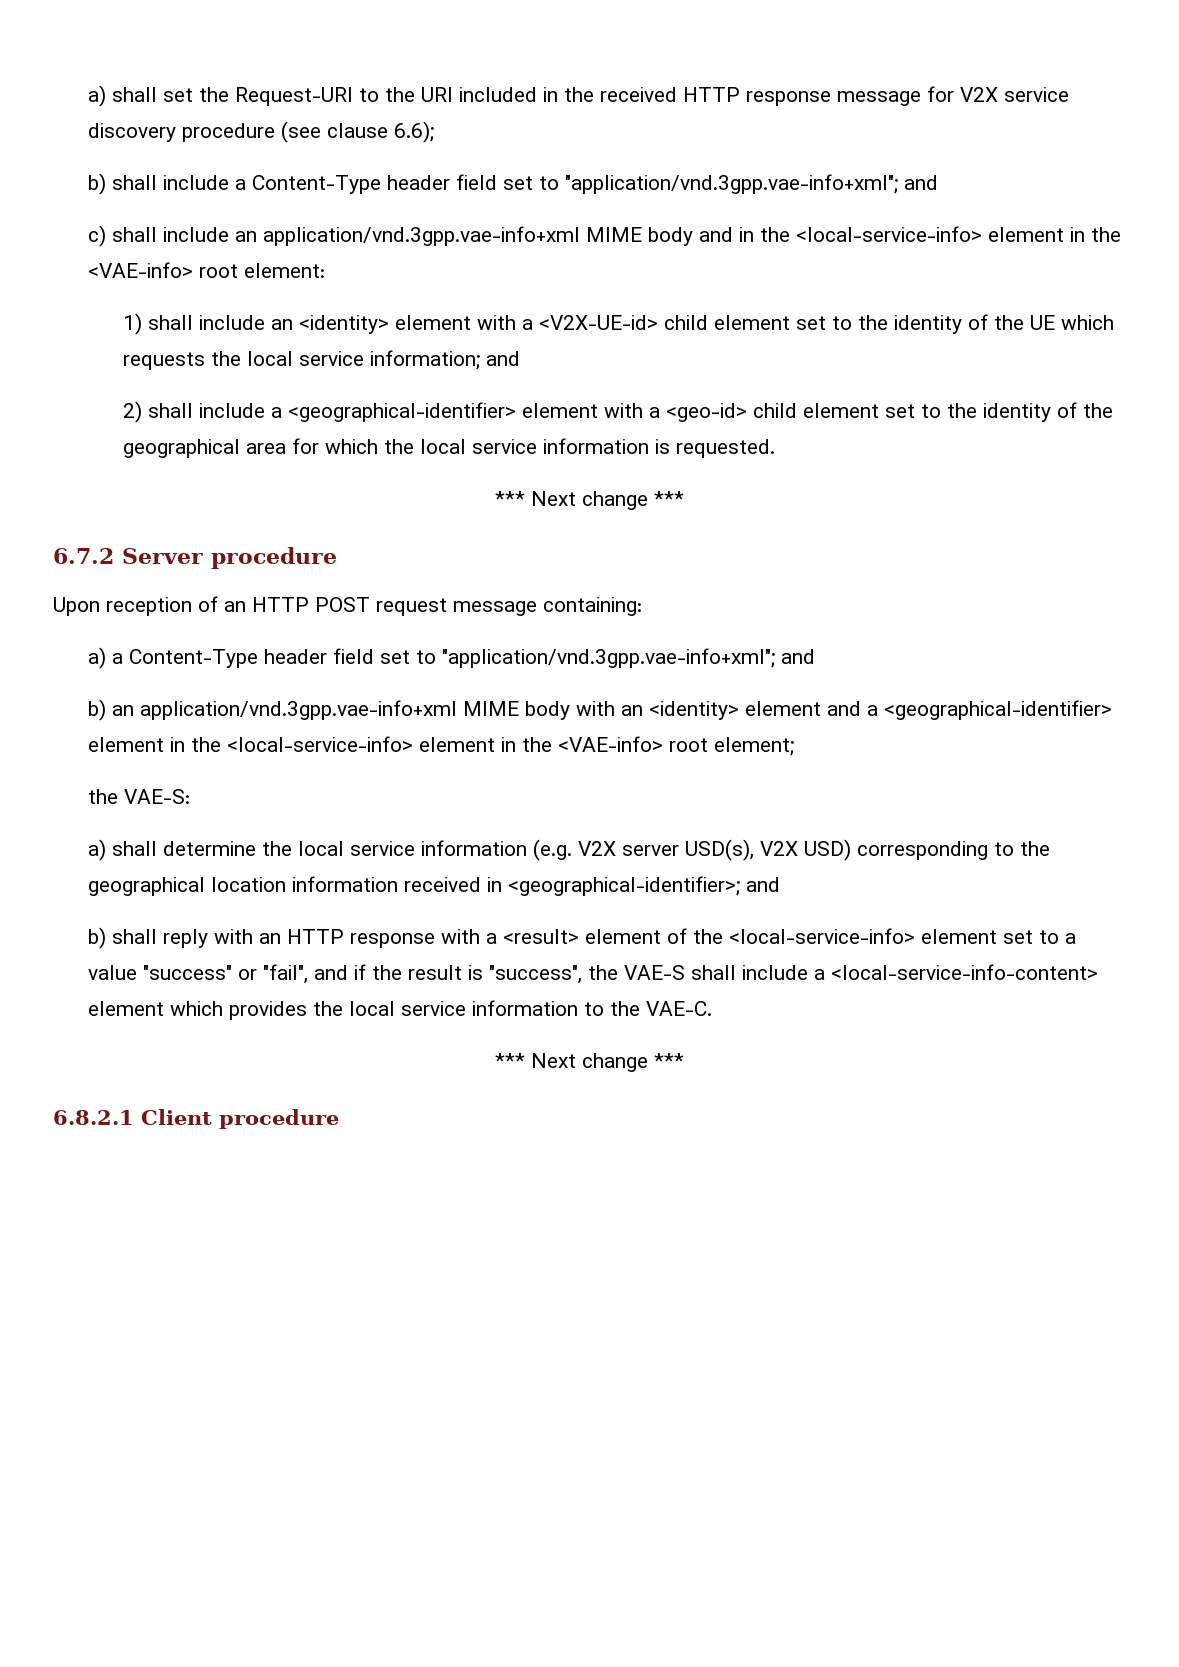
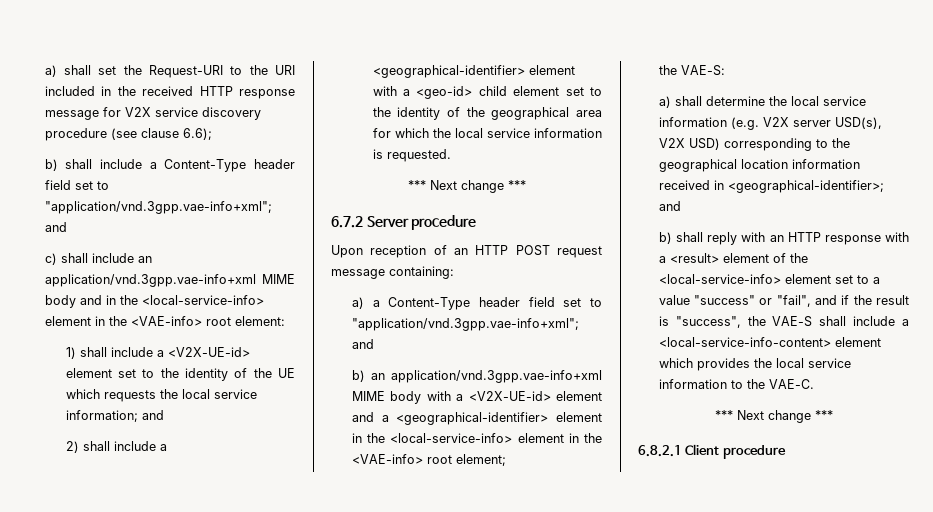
- 1) shall include an <identity> element with a <V2X-UE-id> child element set to the identity of the UE which requests the local service information; and
+ 1) shall include a <V2X-UE-id> element set to the identity of the UE which requests the local service information; and
- b) an application/vnd.3gpp.vae-info+xml MIME body with an <identity> element and a <geographical-identifier> element in the <local-service-info> element in the <VAE-info> root element;
+ b) an application/vnd.3gpp.vae-info+xml MIME body with a <V2X-UE-id> element and a <geographical-identifier> element in the <local-service-info> element in the <VAE-info> root element;

